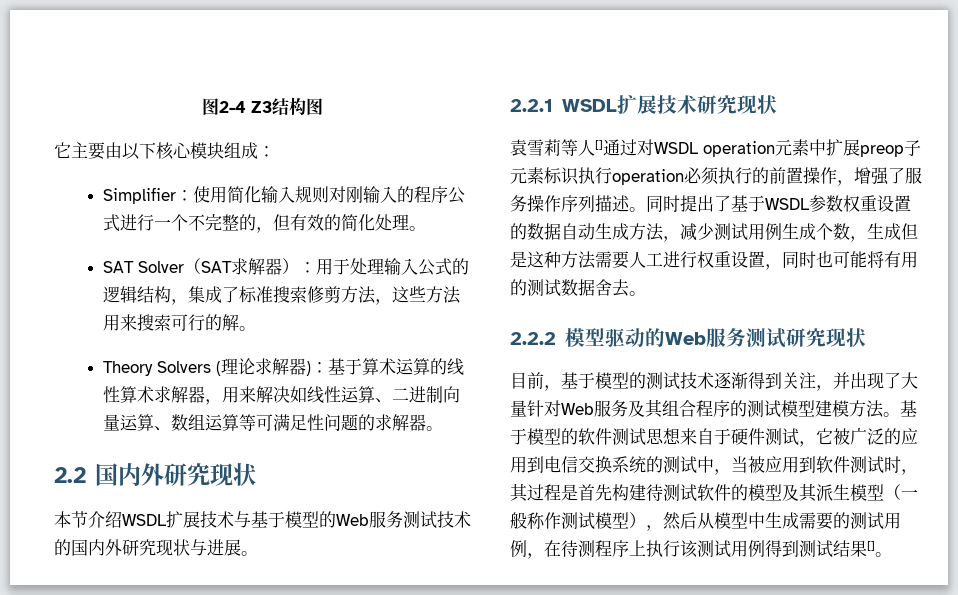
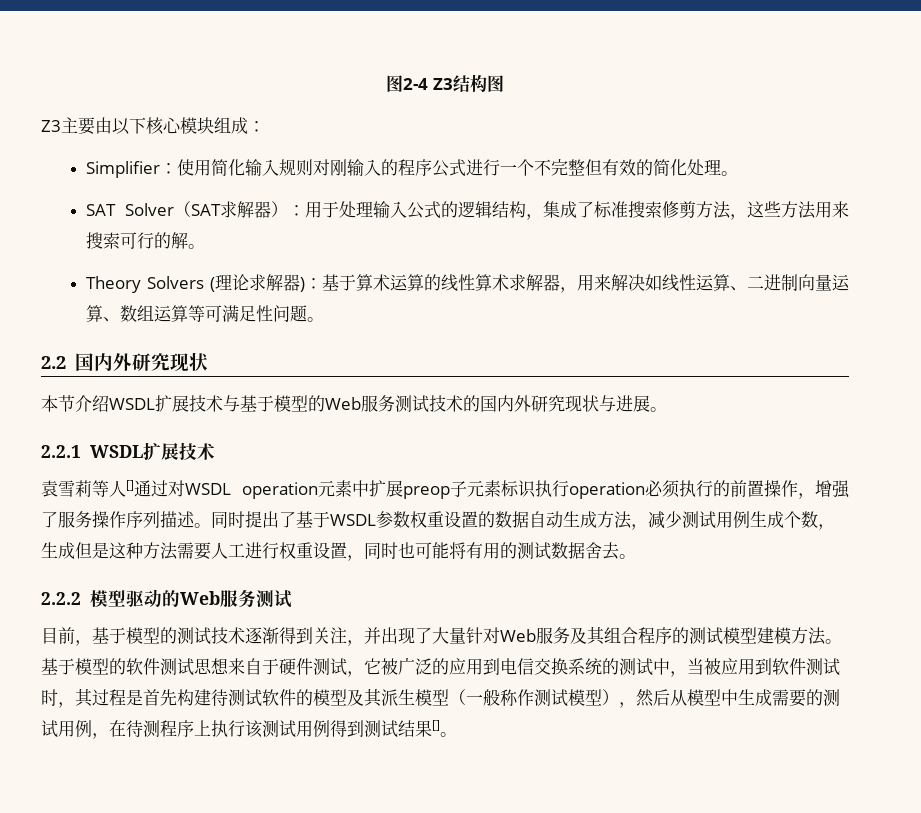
- 它主要由以下核心模块组成：
+ Z3主要由以下核心模块组成：
- Simplifier：使用简化输入规则对刚输入的程序公式进行一个不完整的，但有效的简化处理。
+ Simplifier：使用简化输入规则对刚输入的程序公式进行一个不完整但有效的简化处理。
- Theory Solvers (理论求解器)：基于算术运算的线性算术求解器，用来解决如线性运算、二进制向量运算、数组运算等可满足性问题的求解器。
+ Theory Solvers (理论求解器)：基于算术运算的线性算术求解器，用来解决如线性运算、二进制向量运算、数组运算等可满足性问题。
- 2.2.1 WSDL扩展技术研究现状
+ 2.2.1 WSDL扩展技术
- 2.2.2模型驱动的Web服务测试研究现状
+ 2.2.2模型驱动的Web服务测试

